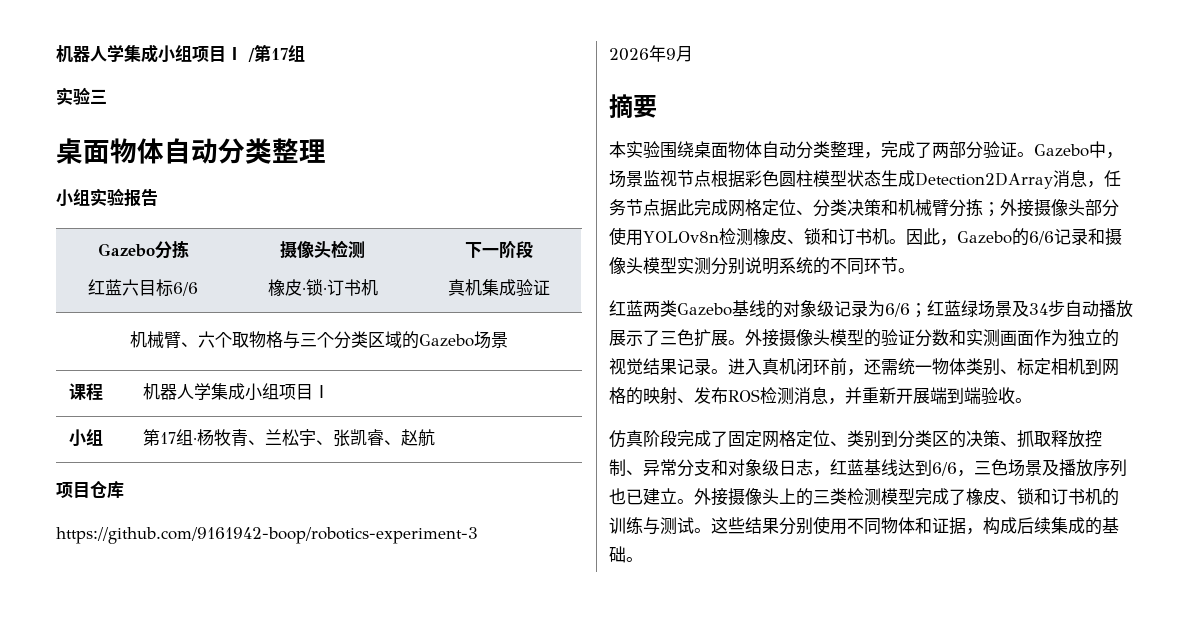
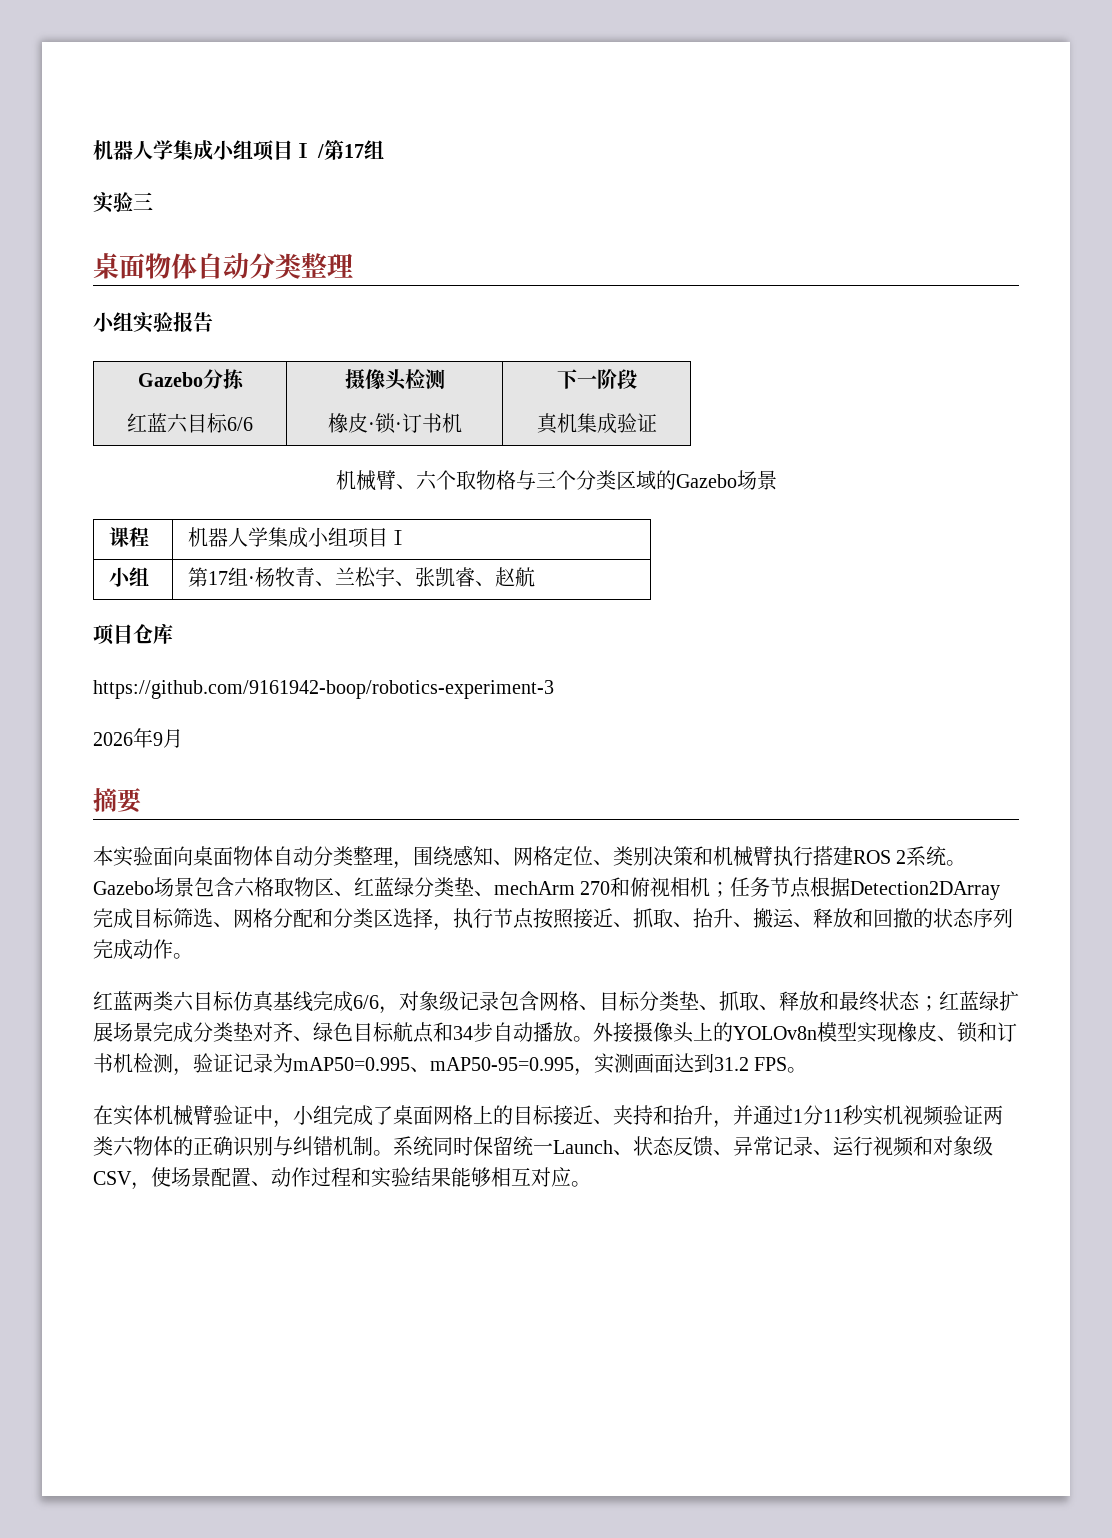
- 本实验围绕桌面物体自动分类整理，完成了两部分验证。Gazebo中，场景监视节点根据彩色圆柱模型状态生成Detection2DArray消息，任务节点据此完成网格定位、分类决策和机械臂分拣；外接摄像头部分使用YOLOv8n检测橡皮、锁和订书机。因此，Gazebo的6/6记录和摄像头模型实测分别说明系统的不同环节。
- 红蓝两类Gazebo基线的对象级记录为6/6；红蓝绿场景及34步自动播放展示了三色扩展。外接摄像头模型的验证分数和实测画面作为独立的视觉结果记录。进入真机闭环前，还需统一物体类别、标定相机到网格的映射、发布ROS检测消息，并重新开展端到端验收。
- 仿真阶段完成了固定网格定位、类别到分类区的决策、抓取释放控制、异常分支和对象级日志，红蓝基线达到6/6，三色场景及播放序列也已建立。外接摄像头上的三类检测模型完成了橡皮、锁和订书机的训练与测试。这些结果分别使用不同物体和证据，构成后续集成的基础。
+ 本实验面向桌面物体自动分类整理，围绕感知、网格定位、类别决策和机械臂执行搭建ROS 2系统。Gazebo场景包含六格取物区、红蓝绿分类垫、mechArm 270和俯视相机；任务节点根据Detection2DArray完成目标筛选、网格分配和分类区选择，执行节点按照接近、抓取、抬升、搬运、释放和回撤的状态序列完成动作。
+ 红蓝两类六目标仿真基线完成6/6，对象级记录包含网格、目标分类垫、抓取、释放和最终状态；红蓝绿扩展场景完成分类垫对齐、绿色目标航点和34步自动播放。外接摄像头上的YOLOv8n模型实现橡皮、锁和订书机检测，验证记录为mAP50=0.995、mAP50-95=0.995，实测画面达到31.2 FPS。
+ 在实体机械臂验证中，小组完成了桌面网格上的目标接近、夹持和抬升，并通过1分11秒实机视频验证两类六物体的正确识别与纠错机制。系统同时保留统一Launch、状态反馈、异常记录、运行视频和对象级CSV，使场景配置、动作过程和实验结果能够相互对应。

